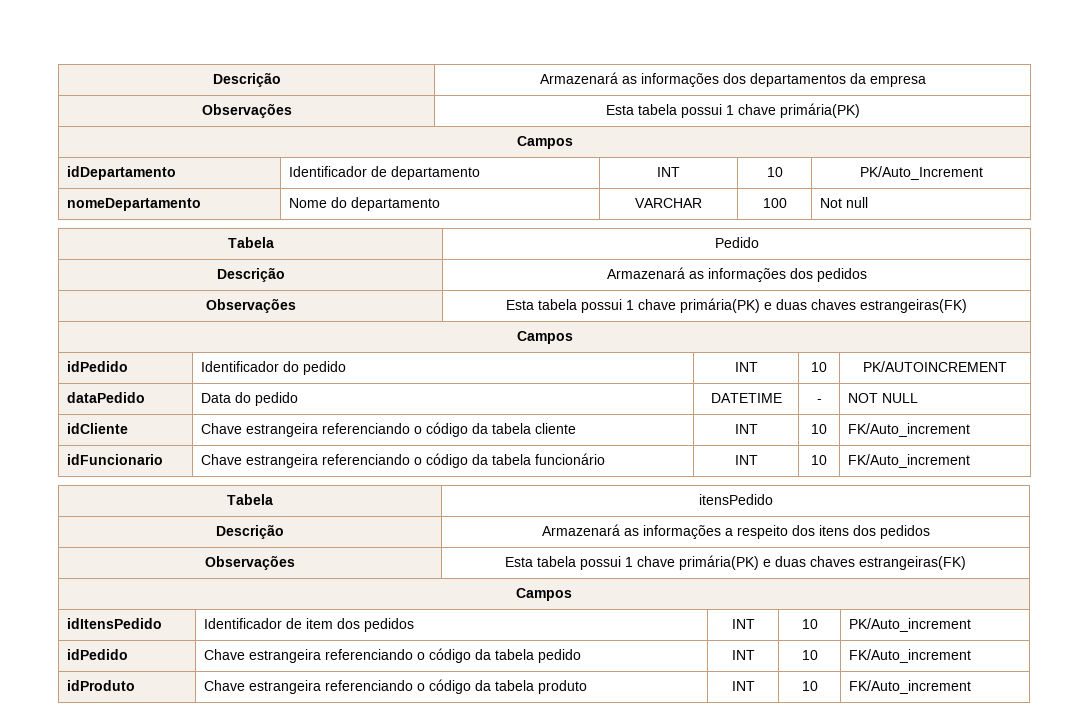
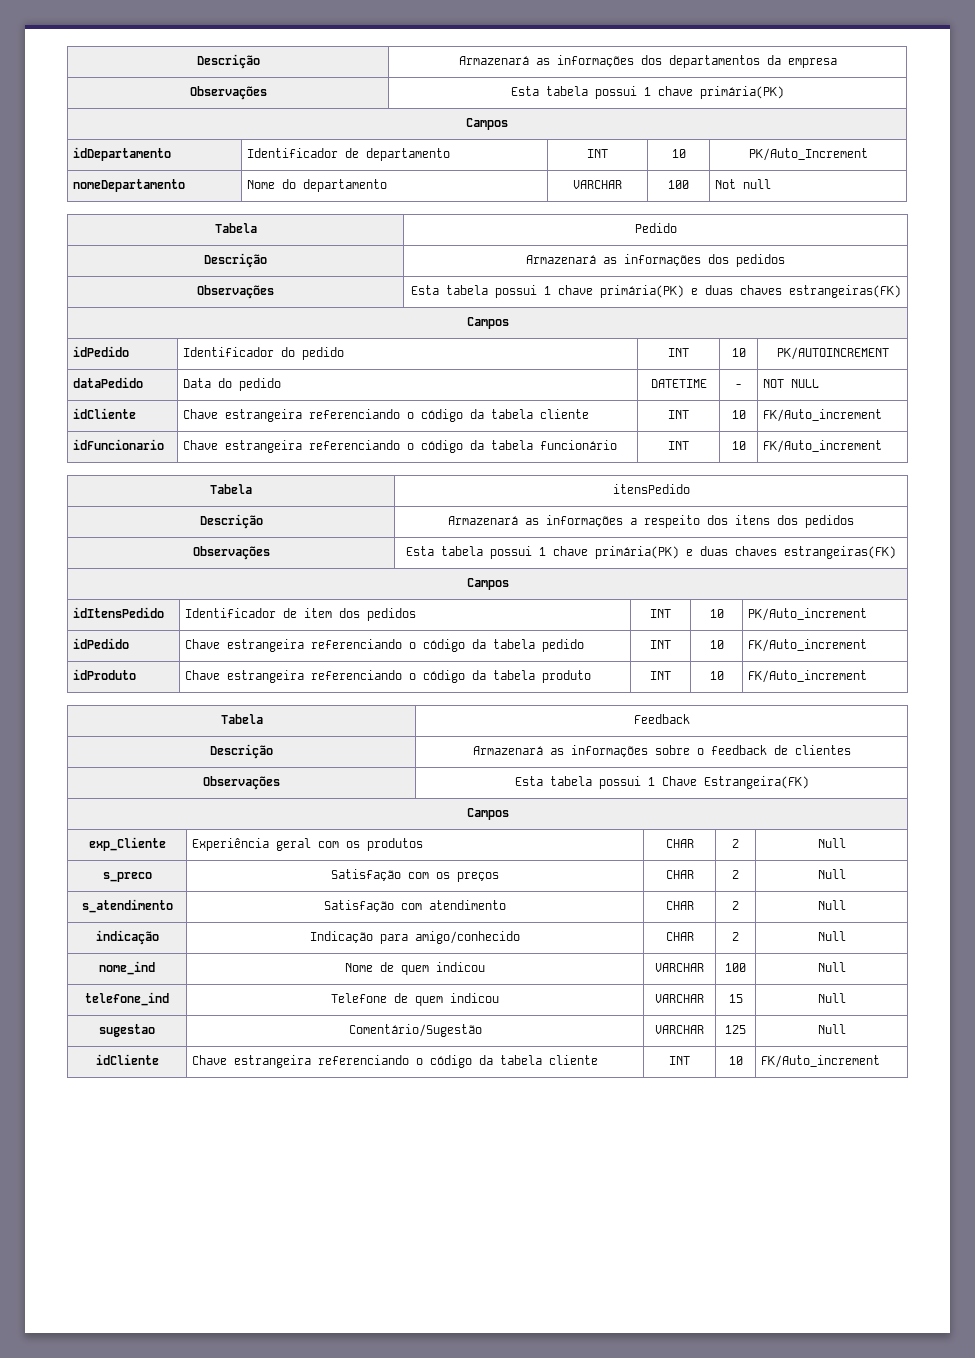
+ Tabela | Feedback
+ Descrição | Armazenará as informações sobre o feedback de clientes
+ Observações | Esta tabela possui 1 Chave Estrangeira(FK)
+ Campos
+ exp_Cliente | Experiência geral com os produtos | CHAR | 2 | Null
+ s_preco | Satisfação com os preços | CHAR | 2 | Null
+ s_atendimento | Satisfação com atendimento | CHAR | 2 | Null
+ indicação | Indicação para amigo/conhecido | CHAR | 2 | Null
+ nome_ind | Nome de quem indicou | VARCHAR | 100 | Null
+ telefone_ind | Telefone de quem indicou | VARCHAR | 15 | Null
+ sugestao | Comentário/Sugestão | VARCHAR | 125 | Null
+ idCliente | Chave estrangeira referenciando o código da tabela cliente | INT | 10 | FK/Auto_increment

